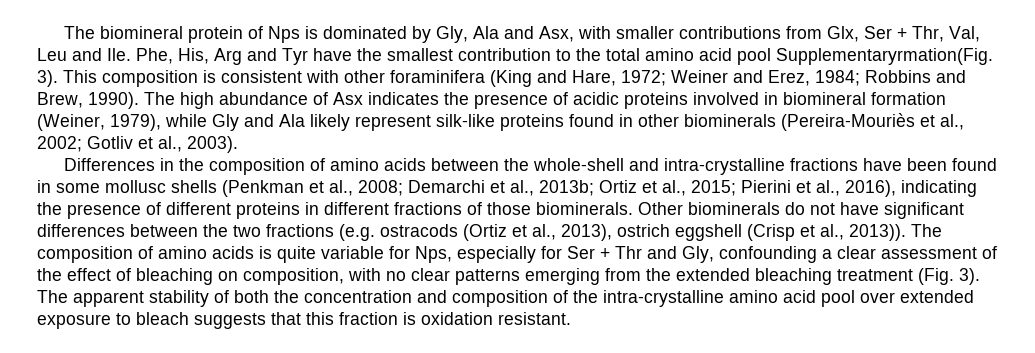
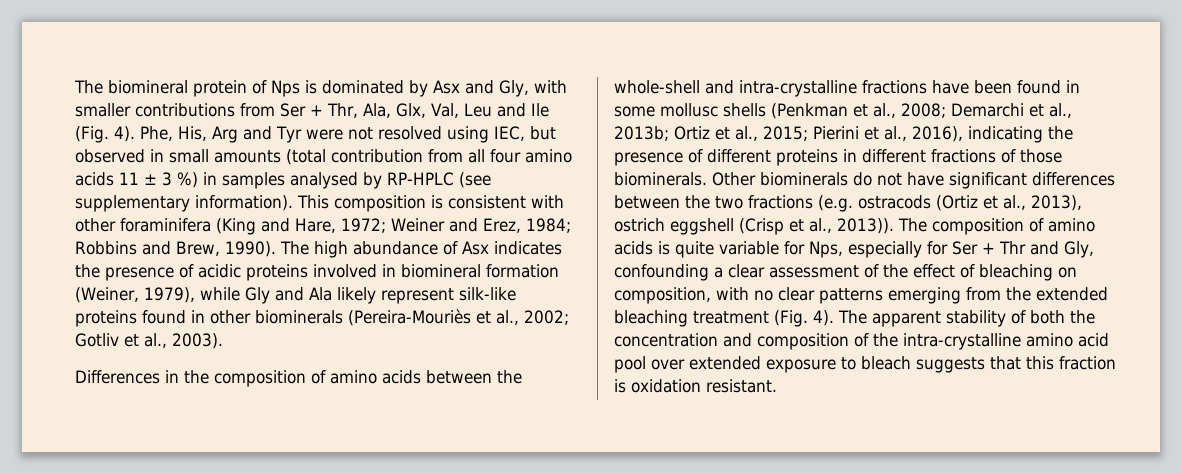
- The biomineral protein of Nps is dominated by Gly, Ala and Asx, with smaller contributions from Glx, Ser + Thr, Val, Leu and Ile. Phe, His, Arg and Tyr have the smallest contribution to the total amino acid pool Supplementaryrmation(Fig. 3).
+ The biomineral protein of Nps is dominated by Asx and Gly, with smaller contributions from Ser + Thr, Ala, Glx, Val, Leu and Ile (Fig. 4). Phe, His, Arg and Tyr were not resolved using IEC, but observed in small amounts (total contribution from all four amino acids 11 ± 3 %) in samples analysed by RP-HPLC (see supplementary information).
- The composition of amino acids is quite variable for Nps, especially for Ser + Thr and Gly, confounding a clear assessment of the effect of bleaching on composition, with no clear patterns emerging from the extended bleaching treatment (Fig. 3).
+ The composition of amino acids is quite variable for Nps, especially for Ser + Thr and Gly, confounding a clear assessment of the effect of bleaching on composition, with no clear patterns emerging from the extended bleaching treatment (Fig. 4).

